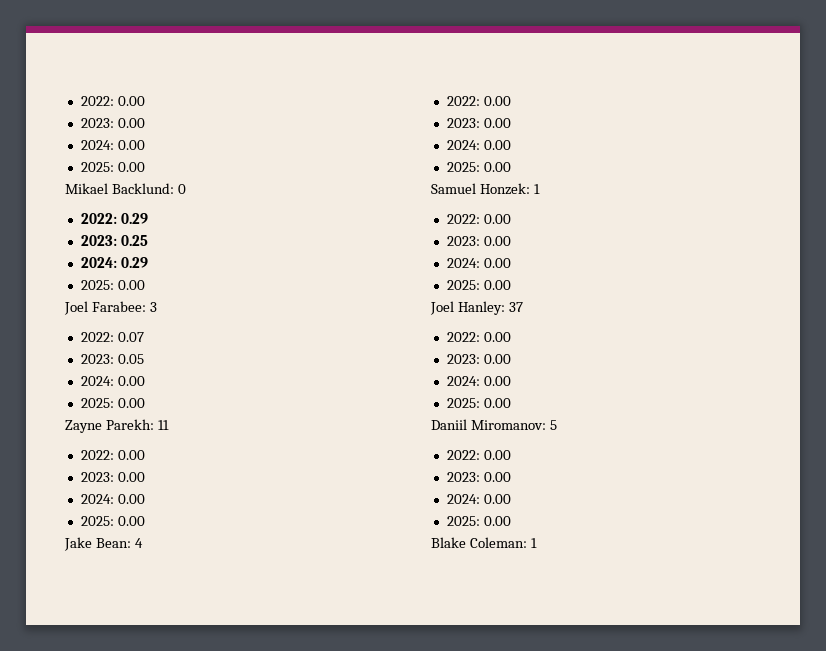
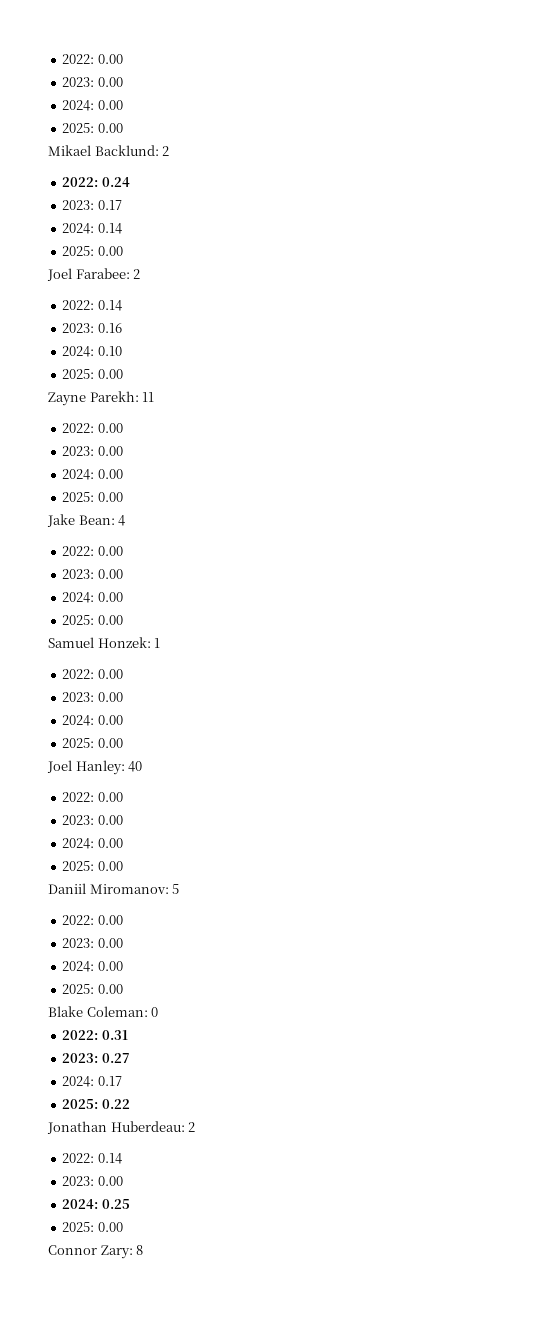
- Mikael Backlund: 0
- 2022: 0.29
- 2023: 0.25
- 2024: 0.29
+ Mikael Backlund: 2
+ 2022: 0.24
+ 2023: 0.17
+ 2024: 0.14
- Joel Farabee: 3
- 2022: 0.07
- 2023: 0.05
- 2024: 0.00
+ Joel Farabee: 2
+ 2022: 0.14
+ 2023: 0.16
+ 2024: 0.10
- Joel Hanley: 37
+ Joel Hanley: 40
- Blake Coleman: 1
+ Blake Coleman: 0
+ 2022: 0.31
+ 2023: 0.27
+ 2024: 0.17
+ 2025: 0.22
+ Jonathan Huberdeau: 2
+ 2022: 0.14
+ 2023: 0.00
+ 2024: 0.25
+ 2025: 0.00
+ Connor Zary: 8

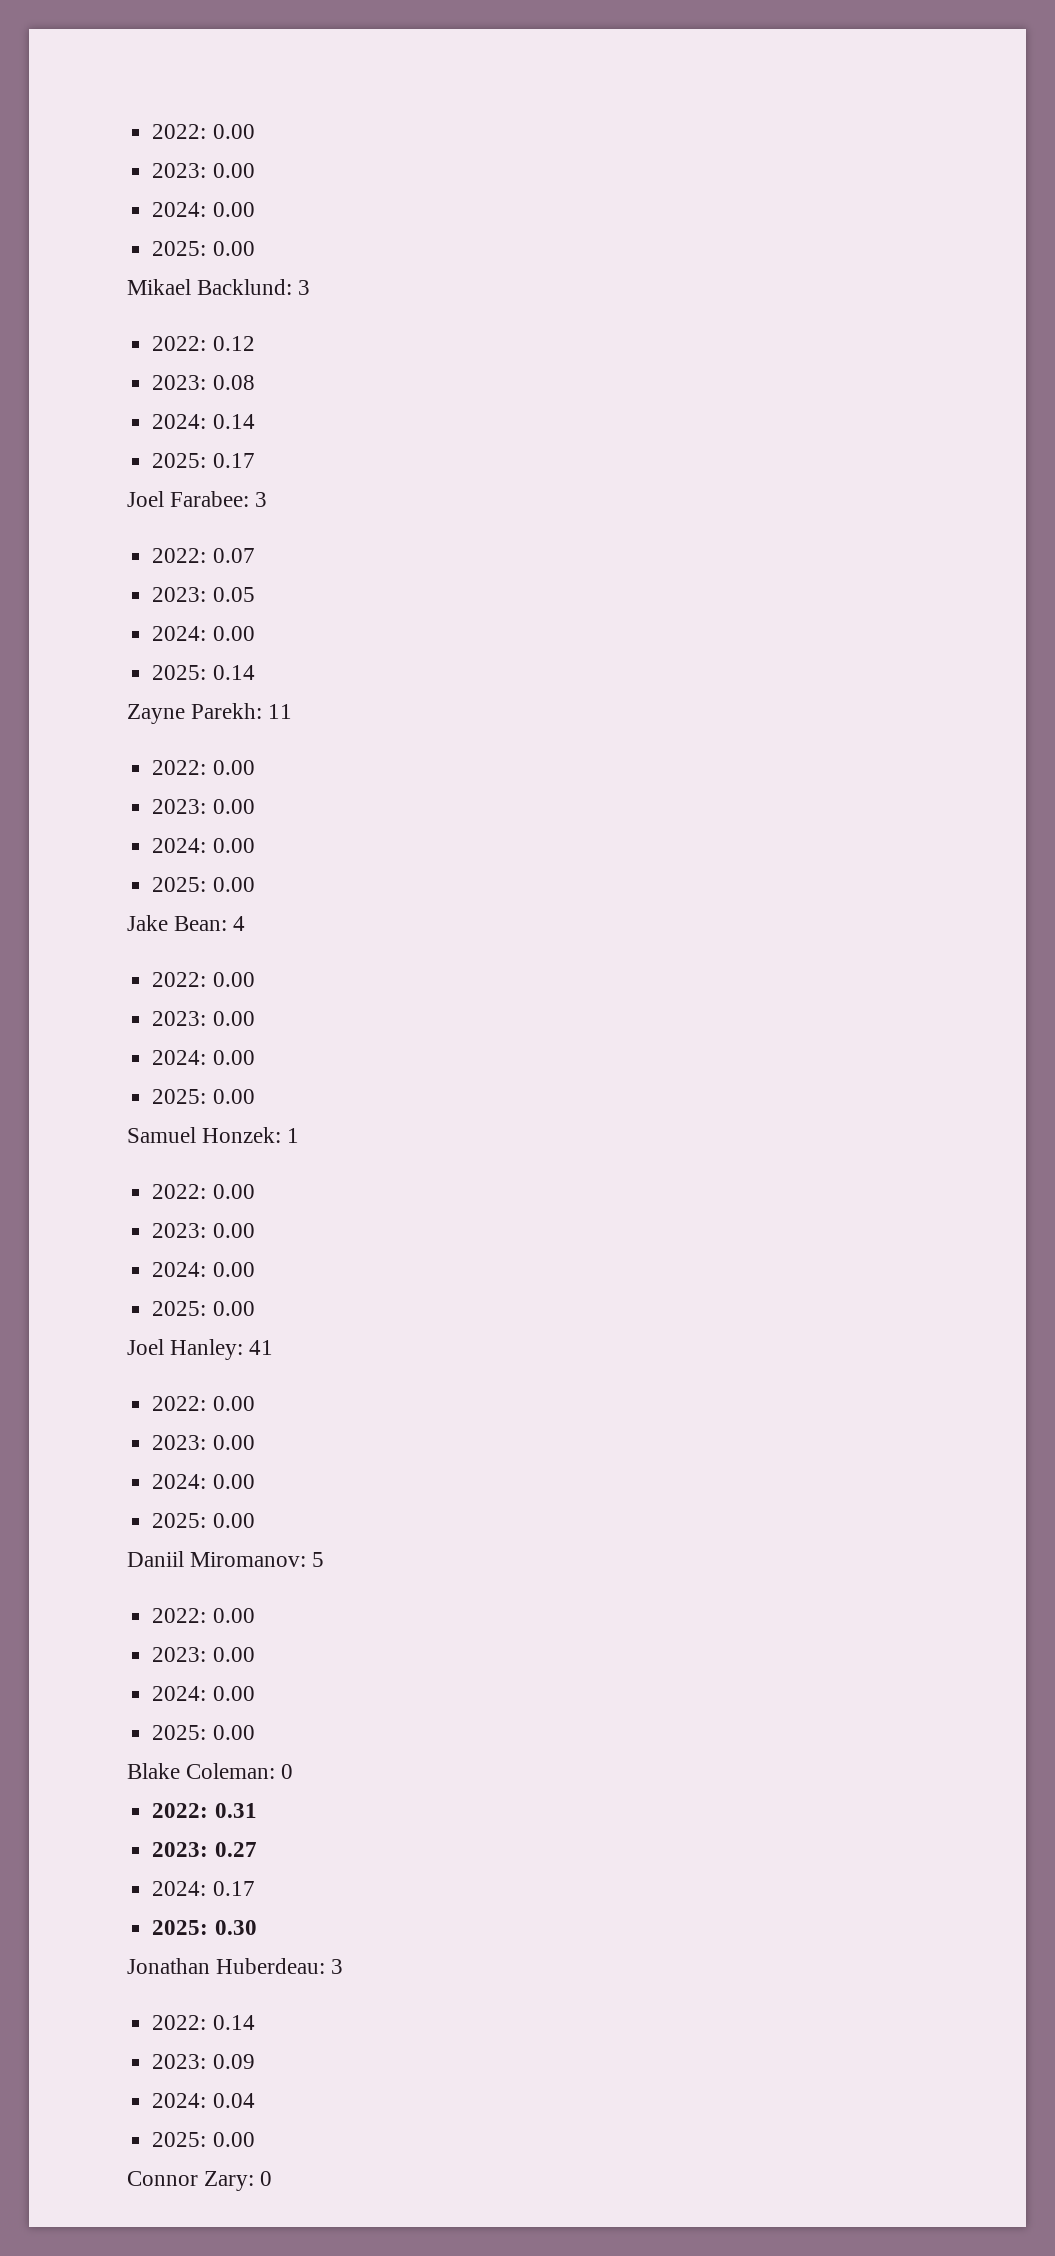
- Mikael Backlund: 2
- 2022: 0.24
- 2023: 0.17
+ Mikael Backlund: 3
+ 2022: 0.12
+ 2023: 0.08
  2024: 0.14
- 2025: 0.00
+ 2025: 0.17
- Joel Farabee: 2
- 2022: 0.14
- 2023: 0.16
- 2024: 0.10
- 2025: 0.00
+ Joel Farabee: 3
+ 2022: 0.07
+ 2023: 0.05
+ 2024: 0.00
+ 2025: 0.14
- Joel Hanley: 40
+ Joel Hanley: 41
- 2025: 0.22
+ 2025: 0.30
- Jonathan Huberdeau: 2
+ Jonathan Huberdeau: 3
  2022: 0.14
- 2023: 0.00
- 2024: 0.25
+ 2023: 0.09
+ 2024: 0.04
- Connor Zary: 8
+ Connor Zary: 0

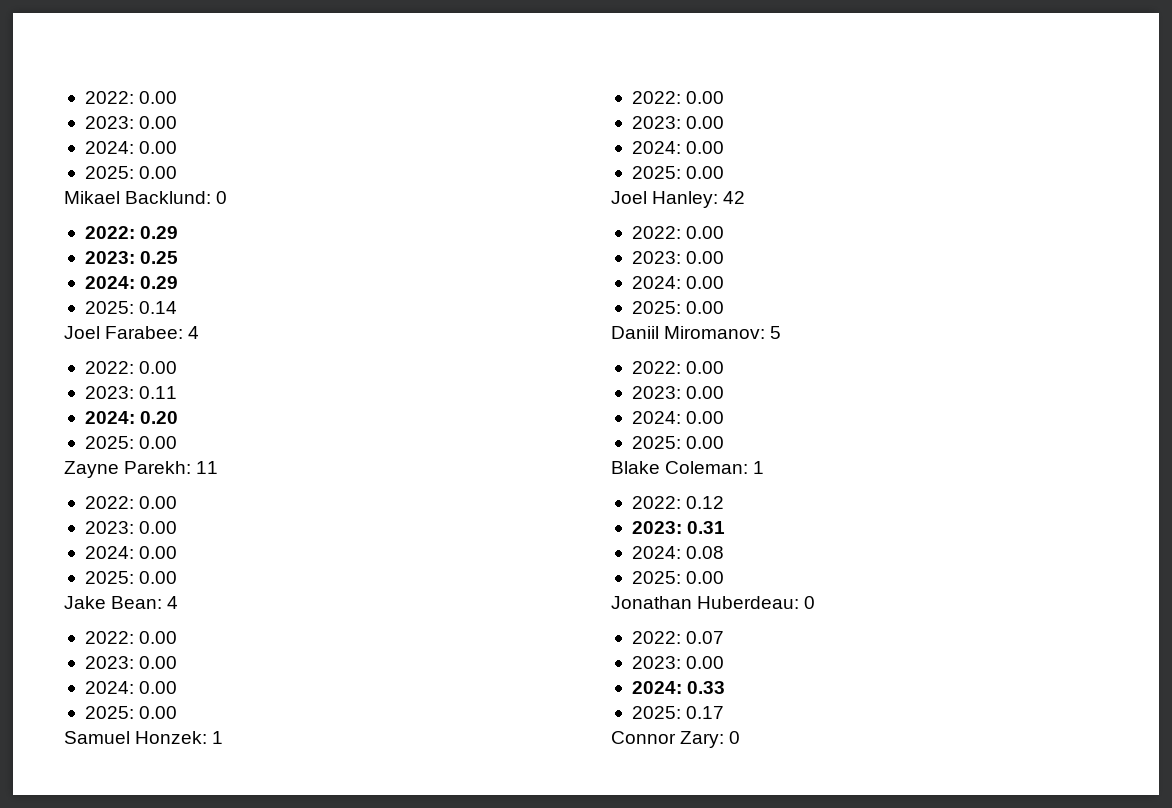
- Mikael Backlund: 3
- 2022: 0.12
- 2023: 0.08
- 2024: 0.14
- 2025: 0.17
+ Mikael Backlund: 0
+ 2022: 0.29
+ 2023: 0.25
+ 2024: 0.29
+ 2025: 0.14
- Joel Farabee: 3
- 2022: 0.07
- 2023: 0.05
- 2024: 0.00
- 2025: 0.14
+ Joel Farabee: 4
+ 2022: 0.00
+ 2023: 0.11
+ 2024: 0.20
+ 2025: 0.00
- Joel Hanley: 41
+ Joel Hanley: 42
- Blake Coleman: 0
- 2022: 0.31
+ Blake Coleman: 1
+ 2022: 0.12
+ 2023: 0.31
- 2023: 0.27
- 2024: 0.17
- 2025: 0.30
- Jonathan Huberdeau: 3
- 2022: 0.14
- 2023: 0.09
- 2024: 0.04
+ 2024: 0.08
  2025: 0.00
+ Jonathan Huberdeau: 0
+ 2022: 0.07
+ 2023: 0.00
+ 2024: 0.33
+ 2025: 0.17

